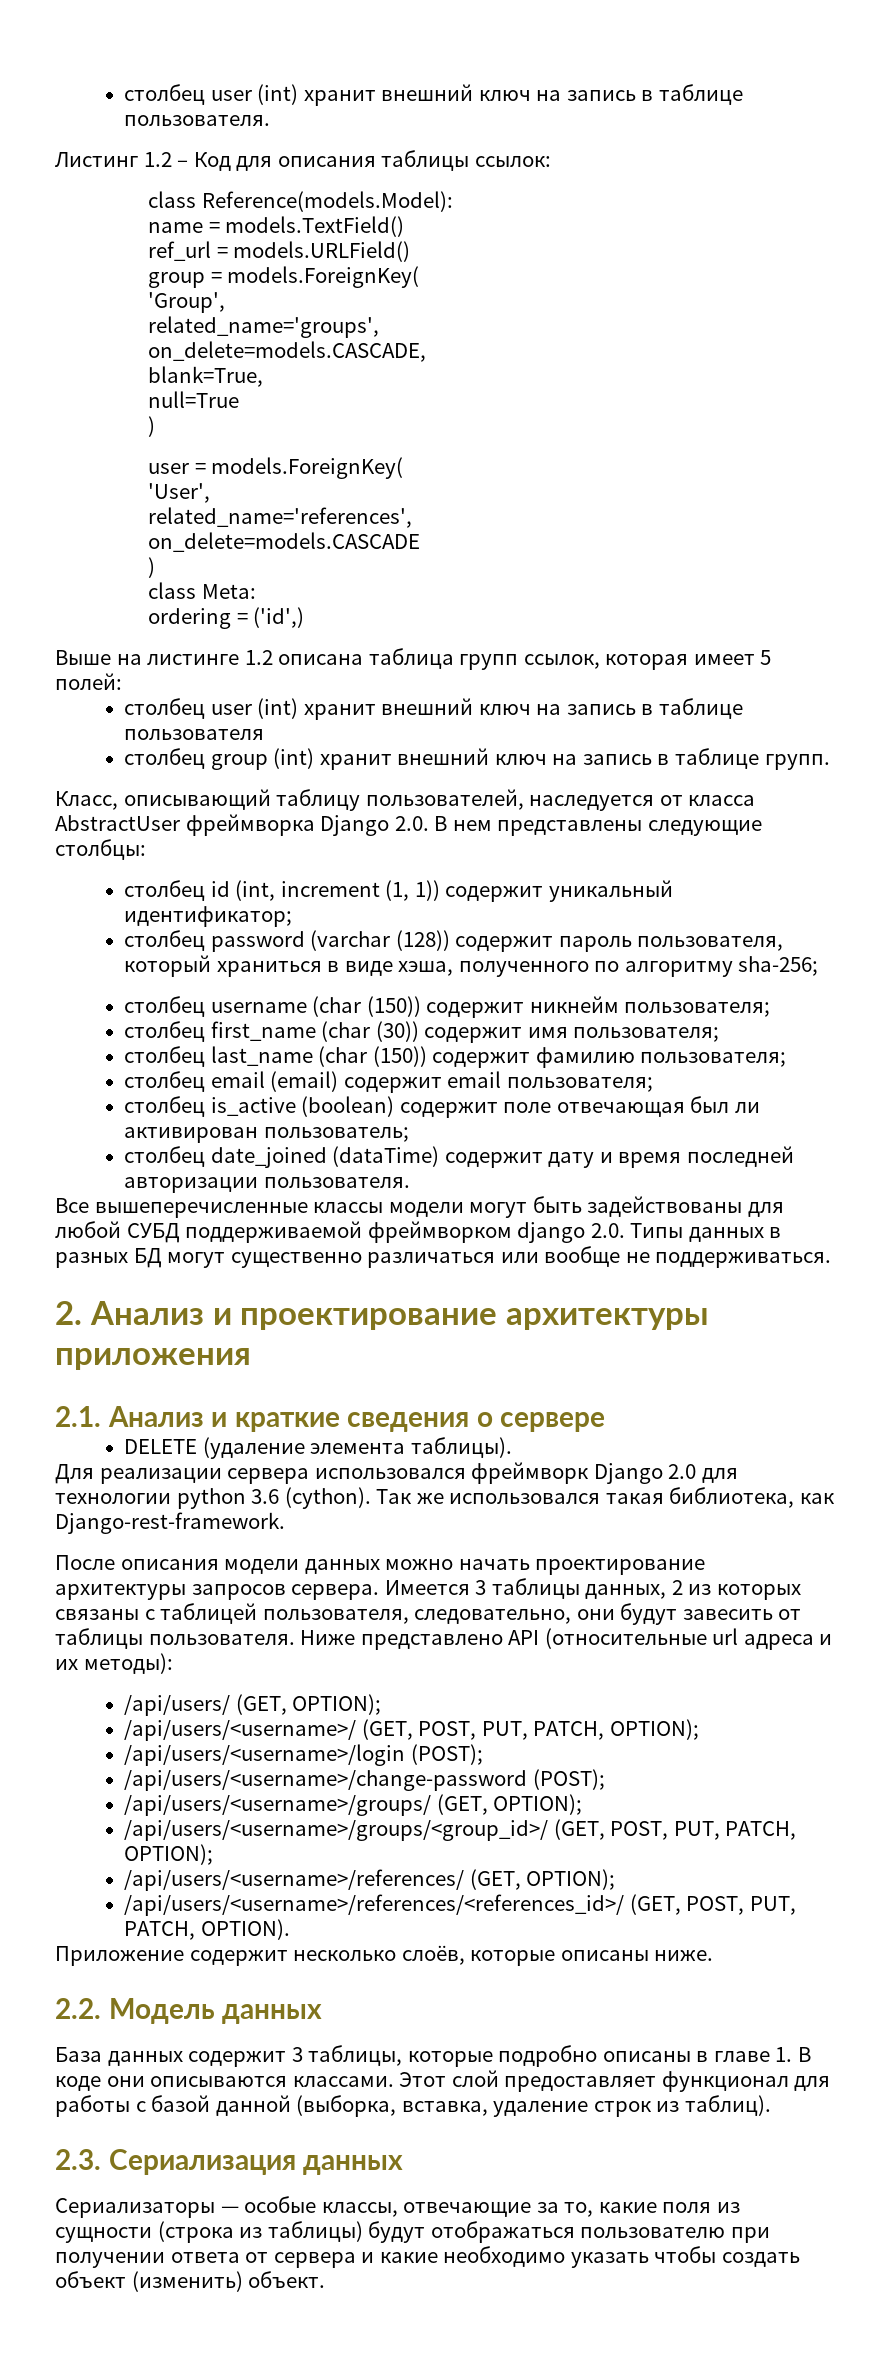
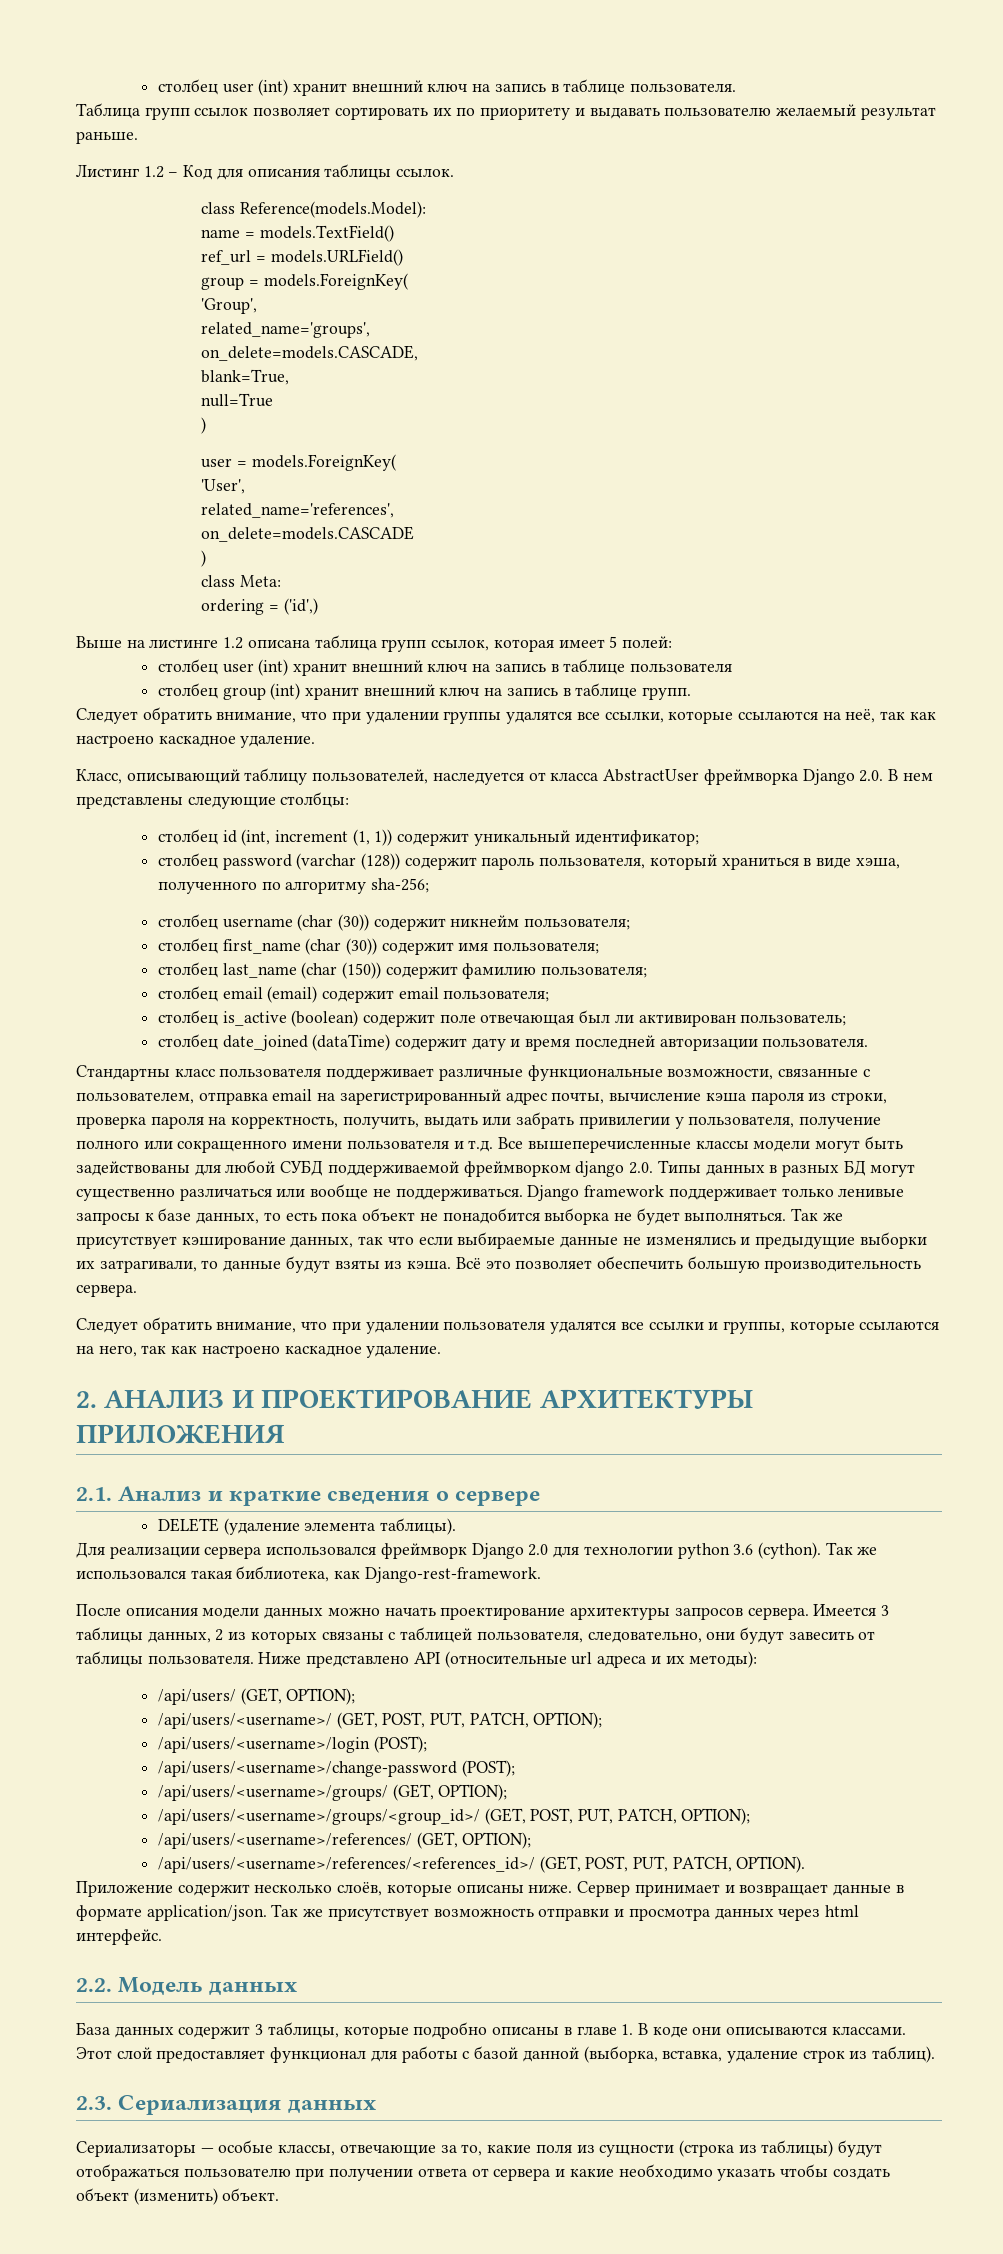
+ Таблица групп ссылок позволяет сортировать их по приоритету и выдавать пользователю желаемый результат раньше.
- Листинг 1.2 – Код для описания таблицы ссылок:
+ Листинг 1.2 – Код для описания таблицы ссылок.
+ Следует обратить внимание, что при удалении группы удалятся все ссылки, которые ссылаются на неё, так как настроено каскадное удаление.
- столбец username (char (150)) содержит никнейм пользователя;
+ столбец username (char (30)) содержит никнейм пользователя;
- Все вышеперечисленные классы модели могут быть задействованы для любой СУБД поддерживаемой фреймворком django 2.0. Типы данных в разных БД могут существенно различаться или вообще не поддерживаться.
- 2. Анализ и проектирование архитектуры приложения
+ Стандартны класс пользователя поддерживает различные функциональные возможности, связанные с пользователем, отправка email на зарегистрированный адрес почты, вычисление кэша пароля из строки, проверка пароля на корректность, получить, выдать или забрать привилегии у пользователя, получение полного или сокращенного имени пользователя и т.д. Все вышеперечисленные классы модели могут быть задействованы для любой СУБД поддерживаемой фреймворком django 2.0. Типы данных в разных БД могут существенно различаться или вообще не поддерживаться. Django framework поддерживает только ленивые запросы к базе данных, то есть пока объект не понадобится выборка не будет выполняться. Так же присутствует кэширование данных, так что если выбираемые данные не изменялись и предыдущие выборки их затрагивали, то данные будут взяты из кэша. Всё это позволяет обеспечить большую производительность сервера.
+ Следует обратить внимание, что при удалении пользователя удалятся все ссылки и группы, которые ссылаются на него, так как настроено каскадное удаление.
+ 2. АНАЛИЗ И ПРОЕКТИРОВАНИЕ АРХИТЕКТУРЫ ПРИЛОЖЕНИЯ
+ Сервер принимает и возвращает данные в формате application/json. Так же присутствует возможность отправки и просмотра данных через html интерфейс.

